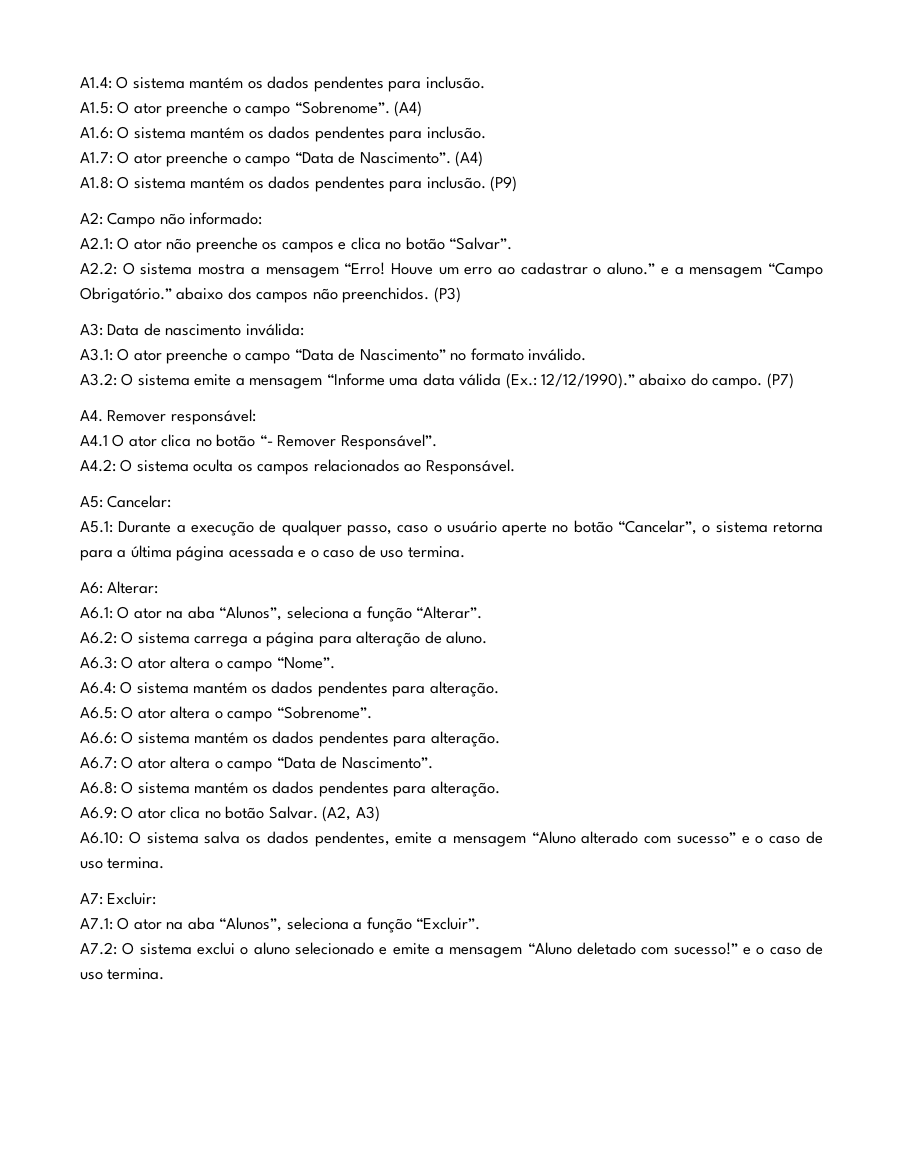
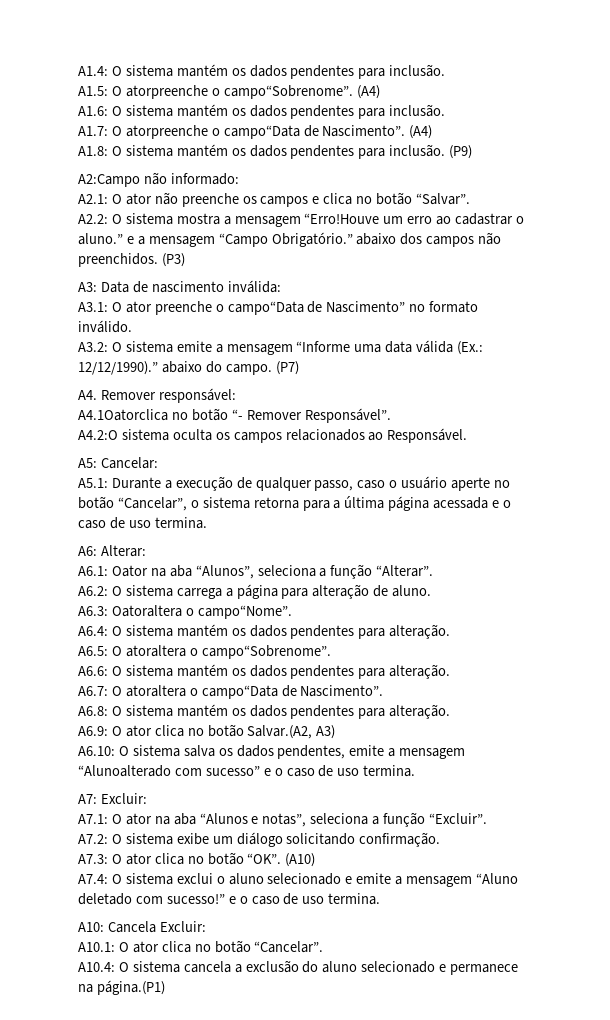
- A1.5: O ator preenche o campo “Sobrenome”.
+ A1.5: O atorpreenche o campo“Sobrenome”.
- A1.7: O ator preenche o campo “Data de Nascimento”.
+ A1.7: O atorpreenche o campo“Data de Nascimento”.
- A2: Campo não informado:
+ A2:Campo não informado:
- A2.2: O sistema mostra a mensagem “Erro! Houve um erro ao cadastrar o aluno.” e a mensagem “Campo Obrigatório.” abaixo dos campos não preenchidos.
+ A2.2: O sistema mostra a mensagem “Erro!Houve um erro ao cadastrar o aluno.” e a mensagem “Campo Obrigatório.” abaixo dos campos não preenchidos.
- A3.1: O ator preenche o campo “Data de Nascimento” no formato inválido.
+ A3.1: O ator preenche o campo“Data de Nascimento” no formato inválido.
- A4.1 O ator clica no botão “- Remover Responsável”.
+ A4.1Oatorclica no botão “- Remover Responsável”.
- A4.2: O sistema oculta os campos relacionados ao Responsável.
+ A4.2:O sistema oculta os campos relacionados ao Responsável.
- A6.1: O ator na aba “Alunos”, seleciona a função “Alterar”.
+ A6.1: Oator na aba “Alunos”, seleciona a função “Alterar”.
- A6.3: O ator altera o campo “Nome”.
+ A6.3: Oatoraltera o campo“Nome”.
- A6.5: O ator altera o campo “Sobrenome”.
+ A6.5: O atoraltera o campo“Sobrenome”.
- A6.7: O ator altera o campo “Data de Nascimento”.
+ A6.7: O atoraltera o campo“Data de Nascimento”.
- A6.9: O ator clica no botão Salvar. (A2, A3)
+ A6.9: O ator clica no botão Salvar.(A2, A3)
- A6.10: O sistema salva os dados pendentes, emite a mensagem “Aluno alterado com sucesso” e o caso de uso termina.
+ A6.10: O sistema salva os dados pendentes, emite a mensagem “Alunoalterado com sucesso” e o caso de uso termina.
- A7.1: O ator na aba “Alunos”, seleciona a função “Excluir”.
+ A7.1: O ator na aba “Alunos e notas”, seleciona a função “Excluir”.
- A7.2: O sistema exclui o aluno selecionado e emite a mensagem “Aluno deletado com sucesso!” e o caso de uso termina.
+ A7.2: O sistema exibe um diálogo solicitando confirmação.
+ A7.3: O ator clica no botão “OK”. (A10)
+ A7.4: O sistema exclui o aluno selecionado e emite a mensagem “Aluno deletado com sucesso!” e o caso de uso termina.
+ A10: Cancela Excluir:
+ A10.1: O ator clica no botão “Cancelar”.
+ A10.4: O sistema cancela a exclusão do aluno selecionado e permanece na página.(P1)

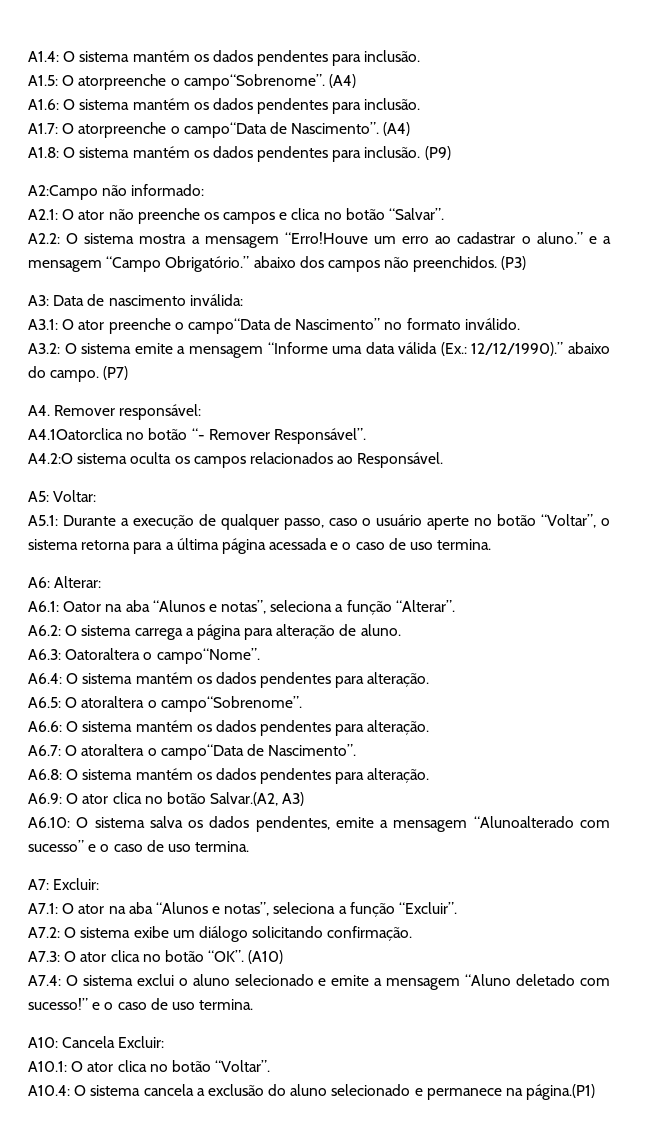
- A5: Cancelar:
+ A5: Voltar:
- A5.1: Durante a execução de qualquer passo, caso o usuário aperte no botão “Cancelar”, o sistema retorna para a última página acessada e o caso de uso termina.
+ A5.1: Durante a execução de qualquer passo, caso o usuário aperte no botão “Voltar”, o sistema retorna para a última página acessada e o caso de uso termina.
- A6.1: Oator na aba “Alunos”, seleciona a função “Alterar”.
+ A6.1: Oator na aba “Alunos e notas”, seleciona a função “Alterar”.
- A10.1: O ator clica no botão “Cancelar”.
+ A10.1: O ator clica no botão “Voltar”.

